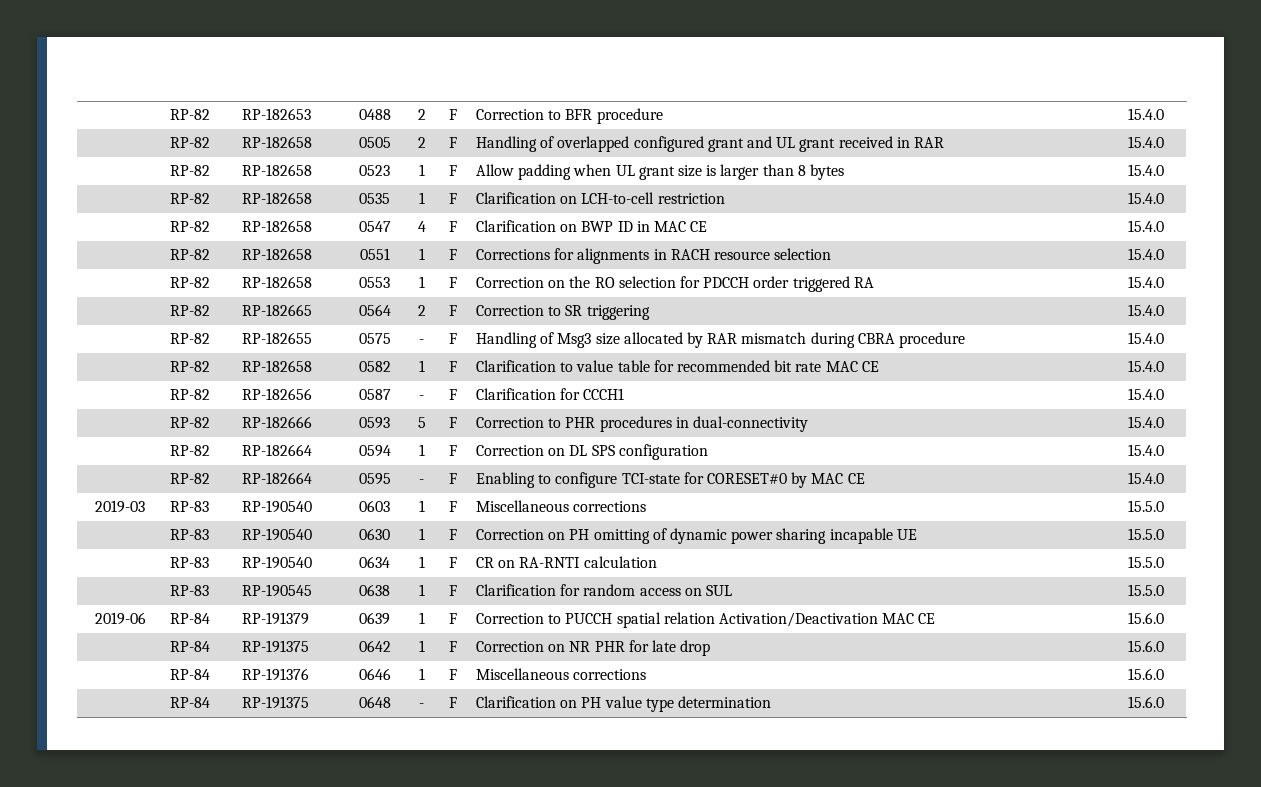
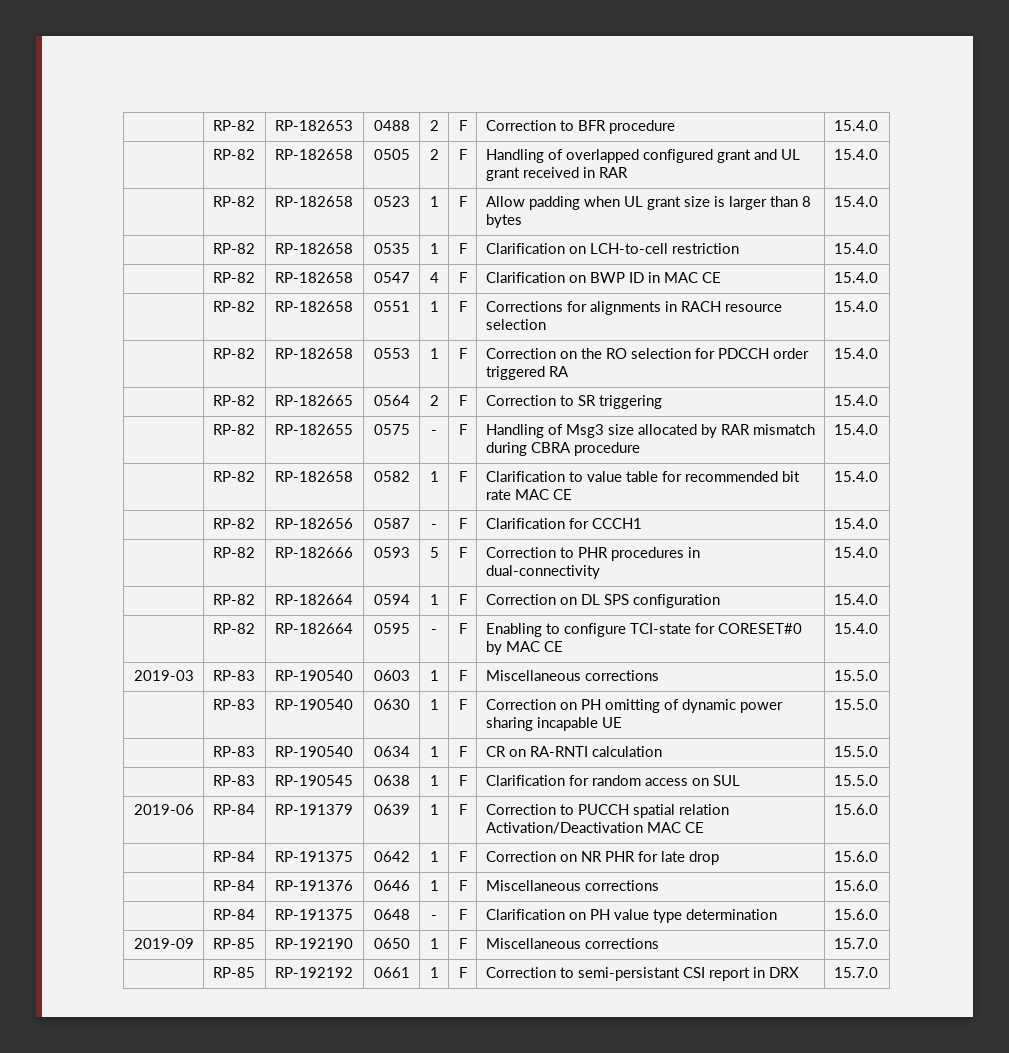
+ 2019-09 | RP-85 | RP-192190 | 0650 | 1 | F | Miscellaneous corrections | 15.7.0
+ | RP-85 | RP-192192 | 0661 | 1 | F | Correction to semi-persistant CSI report in DRX | 15.7.0

